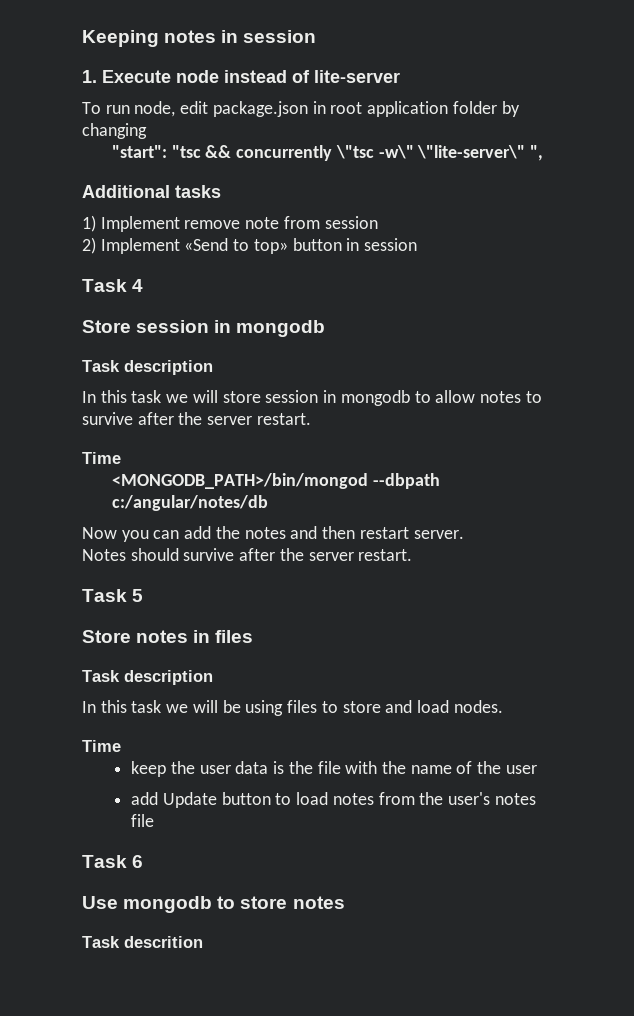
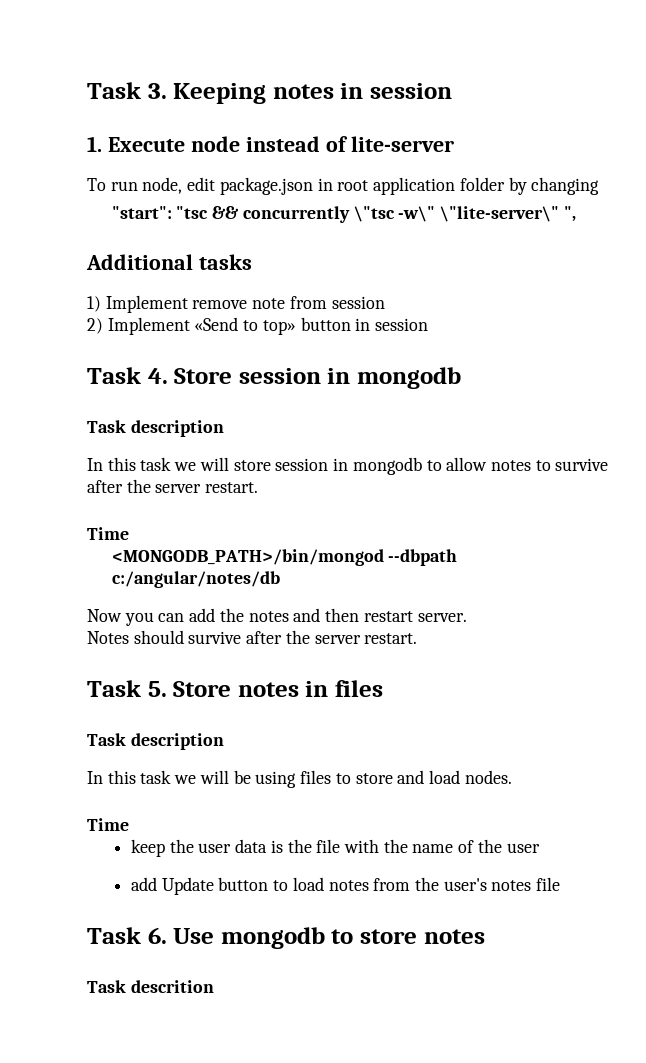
- Keeping notes in session
+ Task 3. Keeping notes in session
- Task 4
- Store session in mongodb
+ Task 4. Store session in mongodb
- Task 5
- Store notes in files
+ Task 5. Store notes in files
- Task 6
- Use mongodb to store notes
+ Task 6. Use mongodb to store notes

